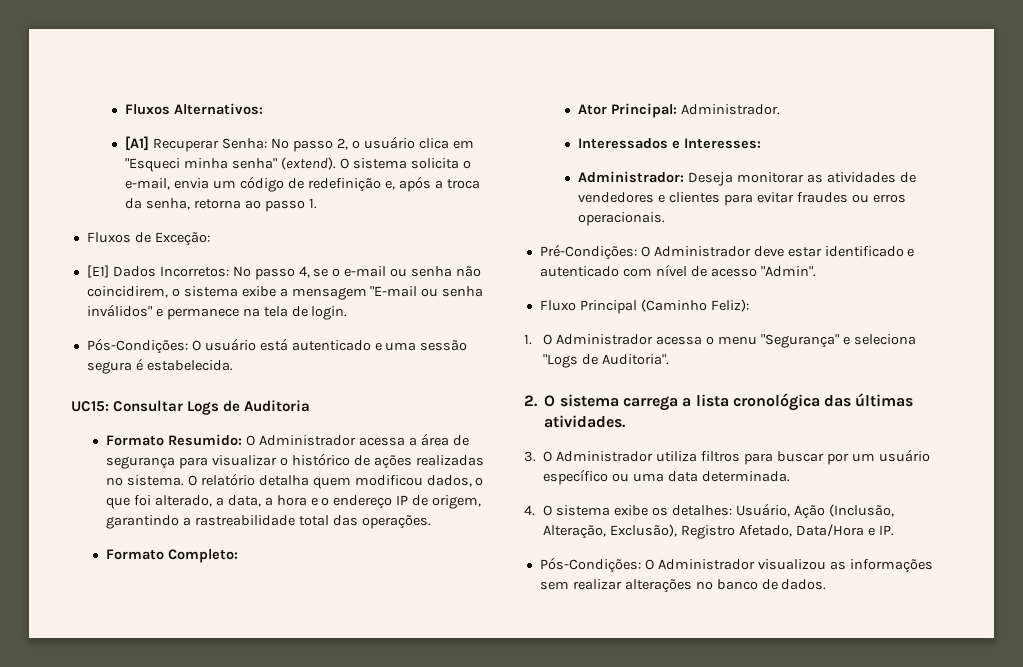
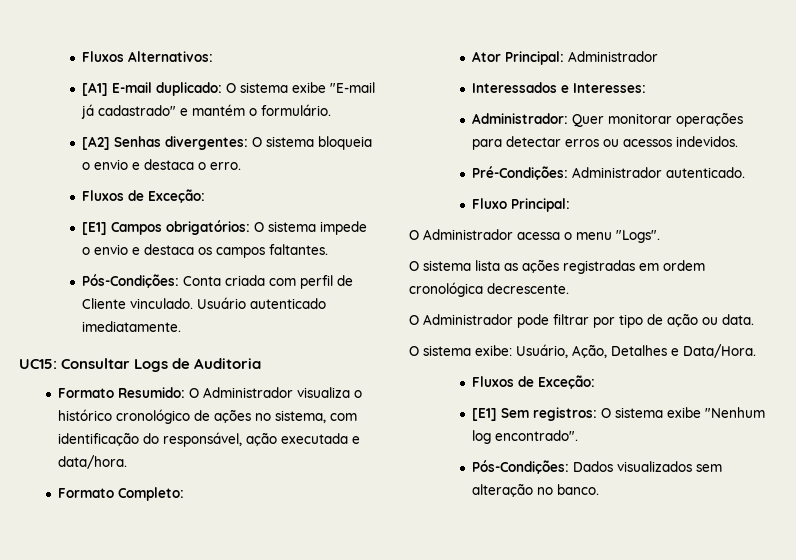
- [A1] Recuperar Senha: No passo 2, o usuário clica em "Esqueci minha senha" (extend). O sistema solicita o e-mail, envia um código de redefinição e, após a troca da senha, retorna ao passo 1.
+ [A1] E-mail duplicado: O sistema exibe "E-mail já cadastrado" e mantém o formulário.
+ [A2] Senhas divergentes: O sistema bloqueia o envio e destaca o erro.
  Fluxos de Exceção:
- [E1] Dados Incorretos: No passo 4, se o e-mail ou senha não coincidirem, o sistema exibe a mensagem "E-mail ou senha inválidos" e permanece na tela de login.
- Pós-Condições: O usuário está autenticado e uma sessão segura é estabelecida.
+ [E1] Campos obrigatórios: O sistema impede o envio e destaca os campos faltantes.
+ Pós-Condições: Conta criada com perfil de Cliente vinculado. Usuário autenticado imediatamente.
- Formato Resumido: O Administrador acessa a área de segurança para visualizar o histórico de ações realizadas no sistema. O relatório detalha quem modificou dados, o que foi alterado, a data, a hora e o endereço IP de origem, garantindo a rastreabilidade total das operações.
+ Formato Resumido: O Administrador visualiza o histórico cronológico de ações no sistema, com identificação do responsável, ação executada e data/hora.
- Ator Principal: Administrador.
+ Ator Principal: Administrador
- Administrador: Deseja monitorar as atividades de vendedores e clientes para evitar fraudes ou erros operacionais.
- Pré-Condições: O Administrador deve estar identificado e autenticado com nível de acesso "Admin".
- Fluxo Principal (Caminho Feliz):
- 1. O Administrador acessa o menu "Segurança" e seleciona "Logs de Auditoria".
- 2. O sistema carrega a lista cronológica das últimas atividades.
- 3. O Administrador utiliza filtros para buscar por um usuário específico ou uma data determinada.
- 4. O sistema exibe os detalhes: Usuário, Ação (Inclusão, Alteração, Exclusão), Registro Afetado, Data/Hora e IP.
- Pós-Condições: O Administrador visualizou as informações sem realizar alterações no banco de dados.
+ Administrador: Quer monitorar operações para detectar erros ou acessos indevidos.
+ Pré-Condições: Administrador autenticado.
+ Fluxo Principal:
+ O Administrador acessa o menu "Logs".
+ O sistema lista as ações registradas em ordem cronológica decrescente.
+ O Administrador pode filtrar por tipo de ação ou data.
+ O sistema exibe: Usuário, Ação, Detalhes e Data/Hora.
+ Fluxos de Exceção:
+ [E1] Sem registros: O sistema exibe "Nenhum log encontrado".
+ Pós-Condições: Dados visualizados sem alteração no banco.

